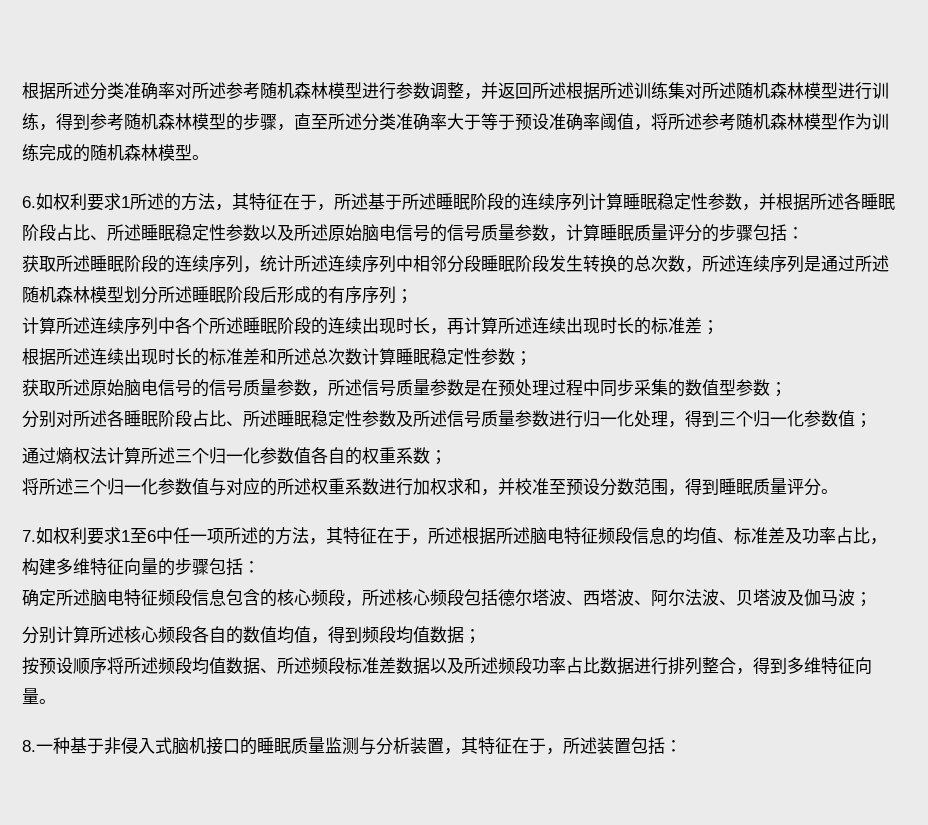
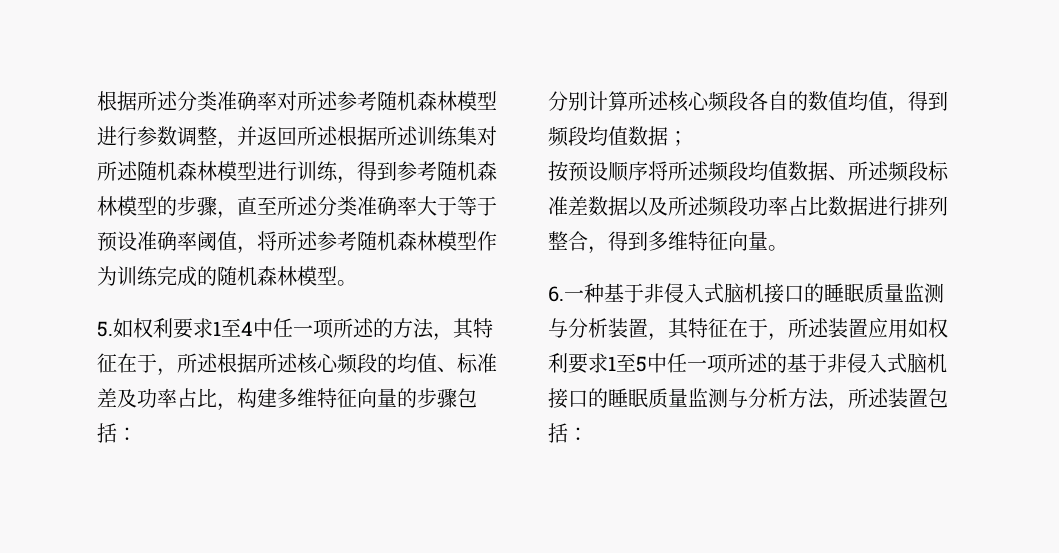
- 6.如权利要求1所述的方法，其特征在于，所述基于所述睡眠阶段的连续序列计算睡眠稳定性参数，并根据所述各睡眠阶段占比、所述睡眠稳定性参数以及所述原始脑电信号的信号质量参数，计算睡眠质量评分的步骤包括：
- 获取所述睡眠阶段的连续序列，统计所述连续序列中相邻分段睡眠阶段发生转换的总次数，所述连续序列是通过所述随机森林模型划分所述睡眠阶段后形成的有序序列；
- 计算所述连续序列中各个所述睡眠阶段的连续出现时长，再计算所述连续出现时长的标准差；
- 根据所述连续出现时长的标准差和所述总次数计算睡眠稳定性参数；
- 获取所述原始脑电信号的信号质量参数，所述信号质量参数是在预处理过程中同步采集的数值型参数；
- 分别对所述各睡眠阶段占比、所述睡眠稳定性参数及所述信号质量参数进行归一化处理，得到三个归一化参数值；
- 通过熵权法计算所述三个归一化参数值各自的权重系数；
- 将所述三个归一化参数值与对应的所述权重系数进行加权求和，并校准至预设分数范围，得到睡眠质量评分。
- 7.如权利要求1至6中任一项所述的方法，其特征在于，所述根据所述脑电特征频段信息的均值、标准差及功率占比，构建多维特征向量的步骤包括：
+ 5.如权利要求1至4中任一项所述的方法，其特征在于，所述根据所述核心频段的均值、标准差及功率占比，构建多维特征向量的步骤包括：
- 确定所述脑电特征频段信息包含的核心频段，所述核心频段包括德尔塔波、西塔波、阿尔法波、贝塔波及伽马波；
- 8.一种基于非侵入式脑机接口的睡眠质量监测与分析装置，其特征在于，所述装置包括：
+ 6.一种基于非侵入式脑机接口的睡眠质量监测与分析装置，其特征在于，所述装置应用如权利要求1至5中任一项所述的基于非侵入式脑机接口的睡眠质量监测与分析方法，所述装置包括：

